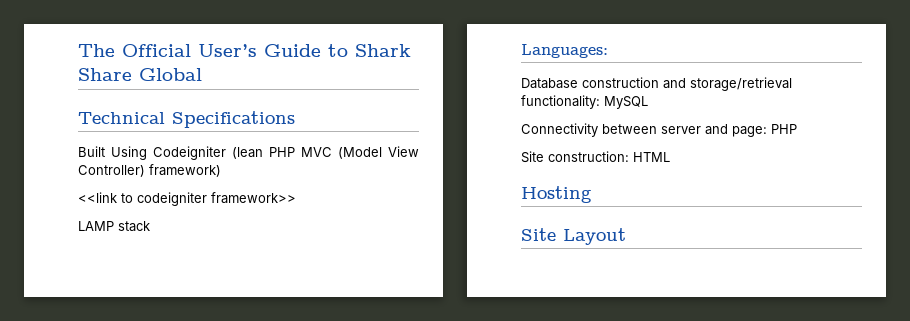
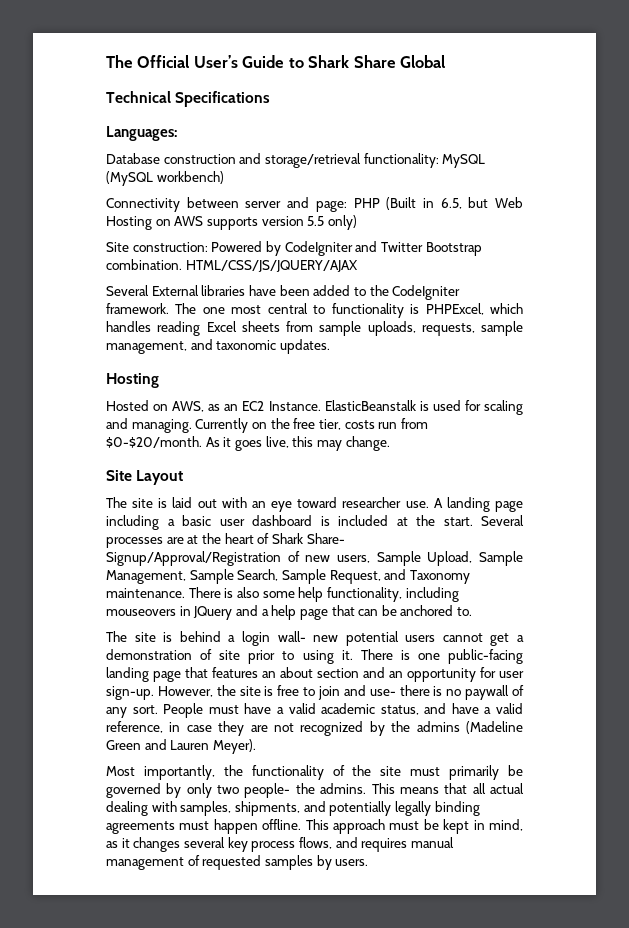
- Built Using Codeigniter (lean PHP MVC (Model View Controller) framework)
- <<link to codeigniter framework>>
- LAMP stack
- Database construction and storage/retrieval functionality: MySQL
+ Database construction and storage/retrieval functionality: MySQL (MySQL workbench)
- Connectivity between server and page: PHP
- Site construction: HTML
+ Connectivity between server and page: PHP (Built in 6.5, but Web Hosting on AWS supports version 5.5 only)
+ Site construction: Powered by CodeIgniter and Twitter Bootstrap combination. HTML/CSS/JS/JQUERY/AJAX
+ Several External libraries have been added to the CodeIgniter framework. The one most central to functionality is PHPExcel, which handles reading Excel sheets from sample uploads, requests, sample management, and taxonomic updates.
  Hosting
+ Hosted on AWS, as an EC2 Instance. ElasticBeanstalk is used for scaling and managing. Currently on the free tier, costs run from $0-$20/month. As it goes live, this may change.
  Site Layout
+ The site is laid out with an eye toward researcher use. A landing page including a basic user dashboard is included at the start. Several processes are at the heart of Shark Share- Signup/Approval/Registration of new users, Sample Upload, Sample Management, Sample Search, Sample Request, and Taxonomy maintenance. There is also some help functionality, including mouseovers in JQuery and a help page that can be anchored to.
+ The site is behind a login wall- new potential users cannot get a demonstration of site prior to using it. There is one public-facing landing page that features an about section and an opportunity for user sign-up. However, the site is free to join and use- there is no paywall of any sort. People must have a valid academic status, and have a valid reference, in case they are not recognized by the admins (Madeline Green and Lauren Meyer).
+ Most importantly, the functionality of the site must primarily be governed by only two people- the admins. This means that all actual dealing with samples, shipments, and potentially legally binding agreements must happen offline. This approach must be kept in mind, as it changes several key process flows, and requires manual management of requested samples by users.

